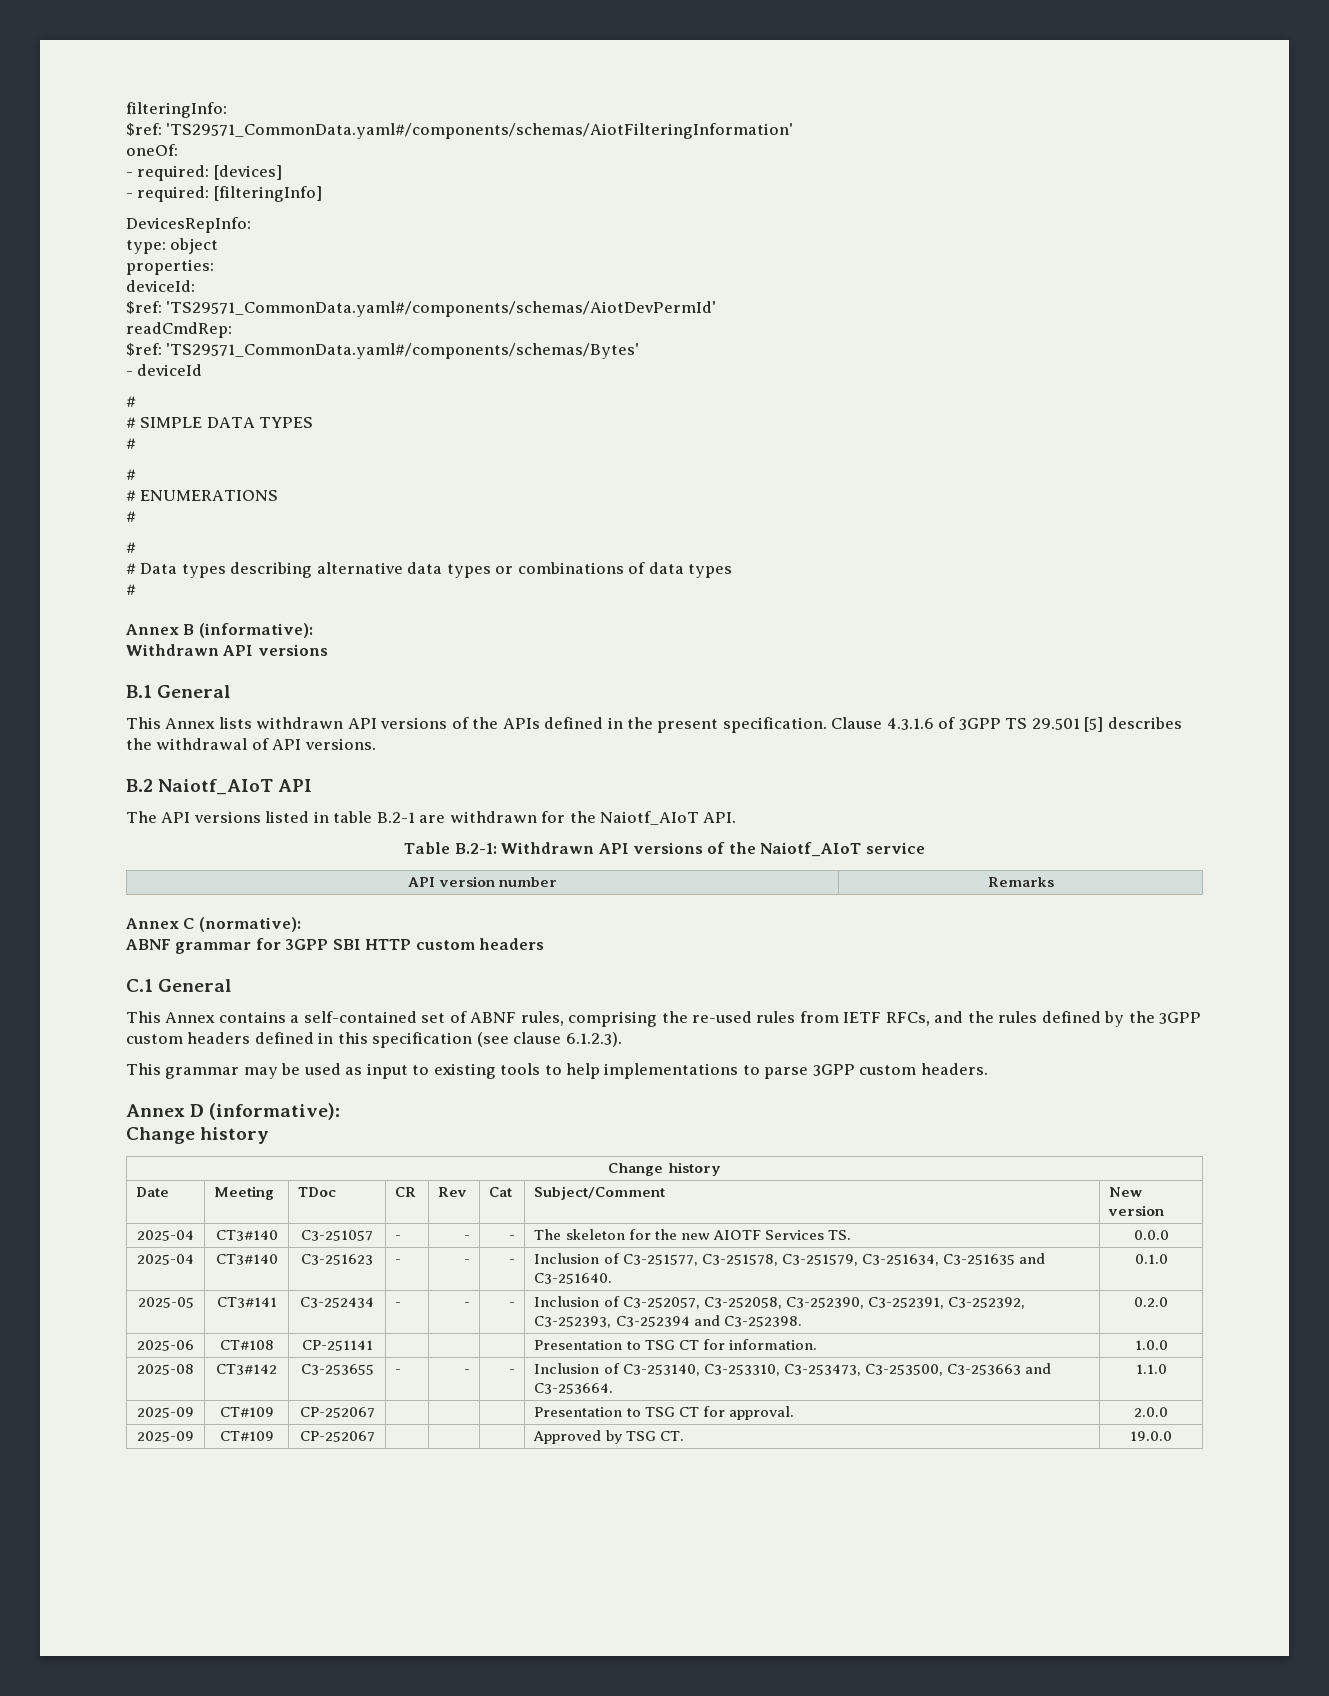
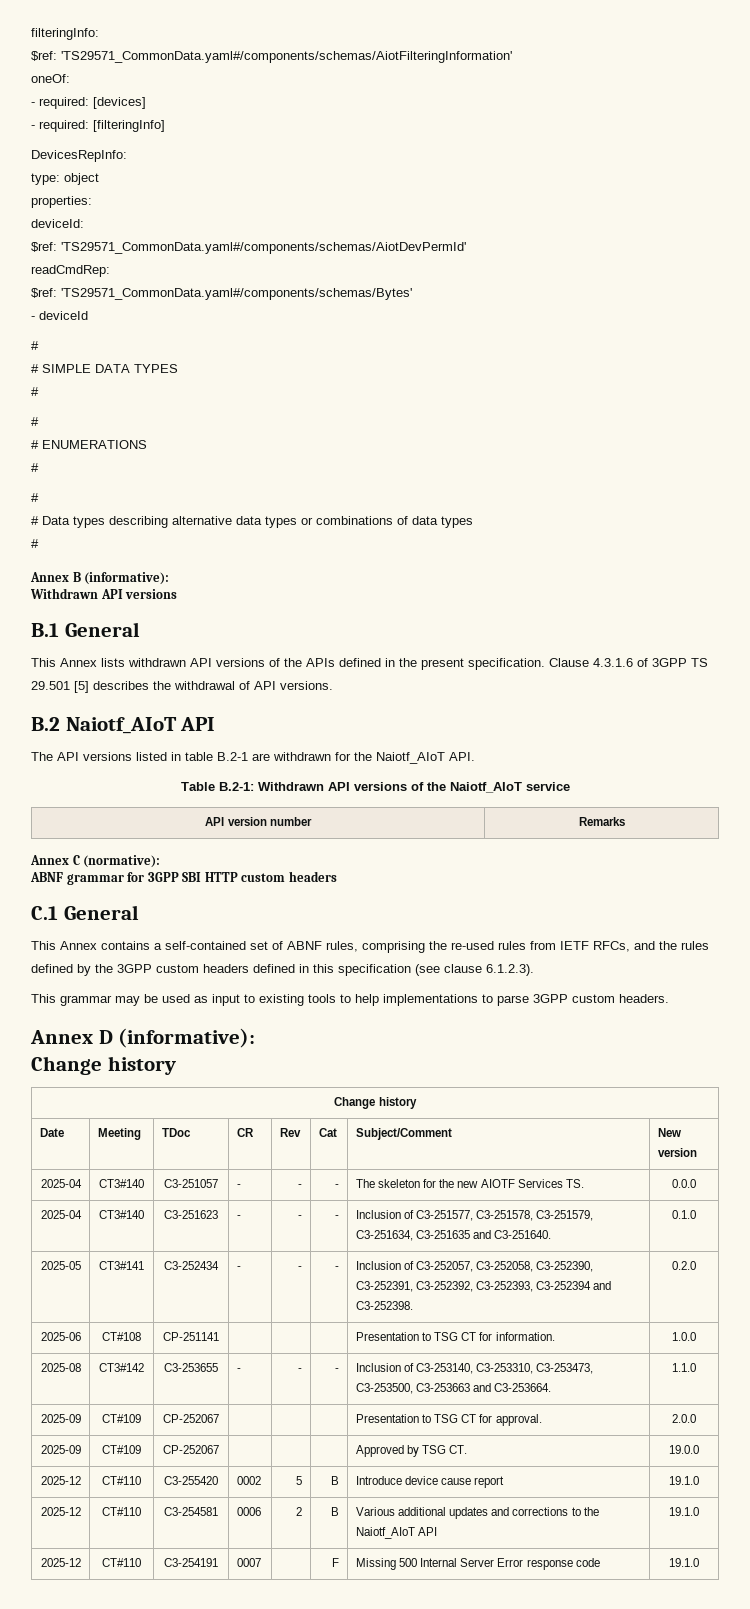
+ 2025-12 | CT#110 | C3-255420 | 0002 | 5 | B | Introduce device cause report | 19.1.0
+ 2025-12 | CT#110 | C3-254581 | 0006 | 2 | B | Various additional updates and corrections to the Naiotf_AIoT API | 19.1.0
+ 2025-12 | CT#110 | C3-254191 | 0007 | | F | Missing 500 Internal Server Error response code | 19.1.0

